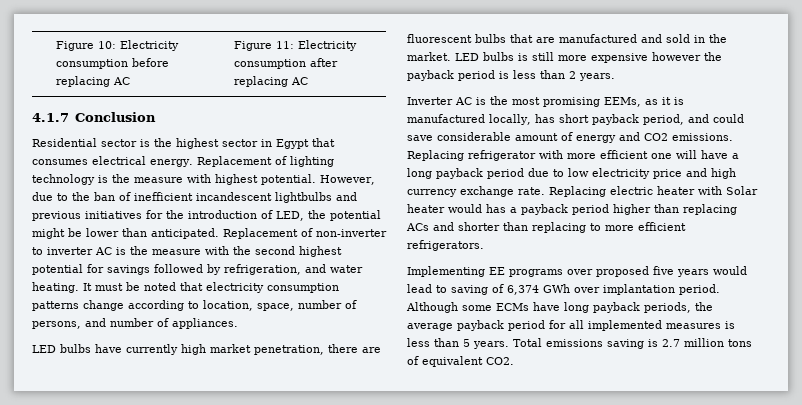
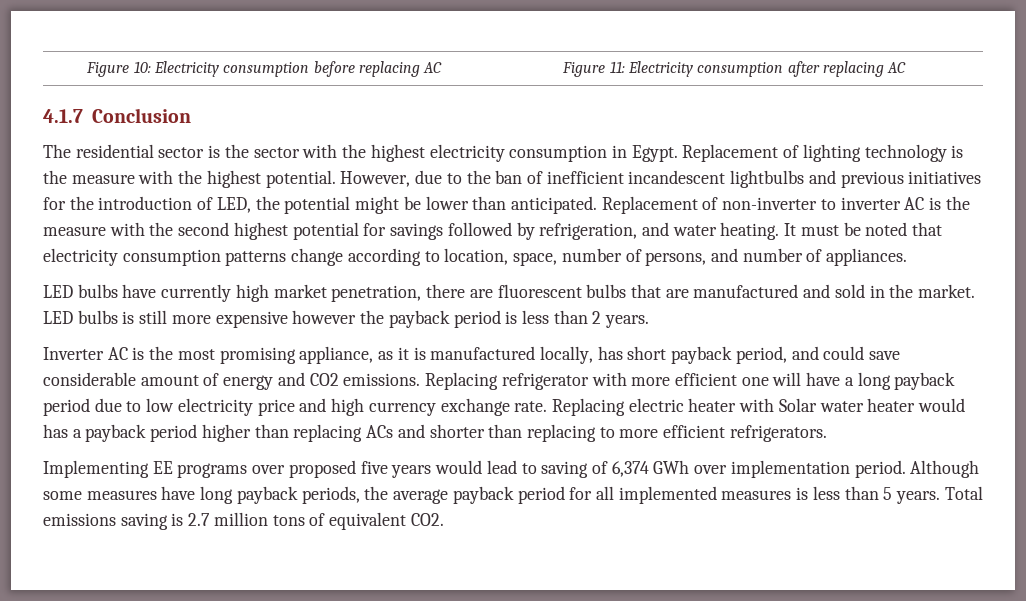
- Residential sector is the highest sector in Egypt that consumes electrical energy.
+ The residential sector is the sector with the highest electricity consumption in Egypt.
- Replacement of lighting technology is the measure with highest potential.
+ Replacement of lighting technology is the measure with the highest potential.
- Inverter AC is the most promising EEMs, as it is manufactured locally, has short payback period, and could save considerable amount of energy and CO2 emissions.
+ Inverter AC is the most promising appliance, as it is manufactured locally, has short payback period, and could save considerable amount of energy and CO2 emissions.
- Replacing electric heater with Solar heater would has a payback period higher than replacing ACs and shorter than replacing to more efficient refrigerators.
+ Replacing electric heater with Solar water heater would has a payback period higher than replacing ACs and shorter than replacing to more efficient refrigerators.
- Implementing EE programs over proposed five years would lead to saving of 6,374 GWh over implantation period.
+ Implementing EE programs over proposed five years would lead to saving of 6,374 GWh over implementation period.
- Although some ECMs have long payback periods, the average payback period for all implemented measures is less than 5 years.
+ Although some measures have long payback periods, the average payback period for all implemented measures is less than 5 years.

